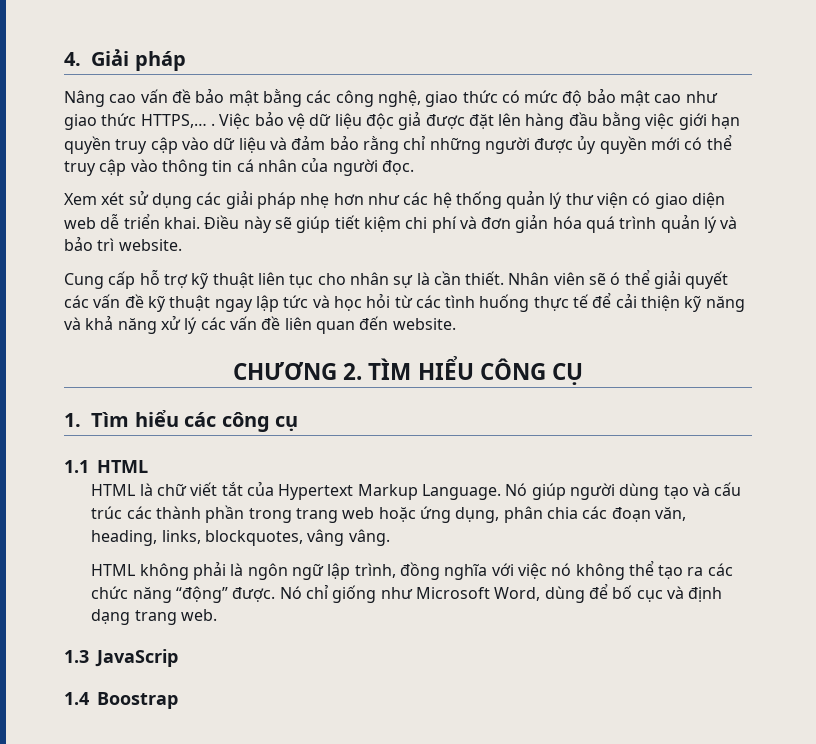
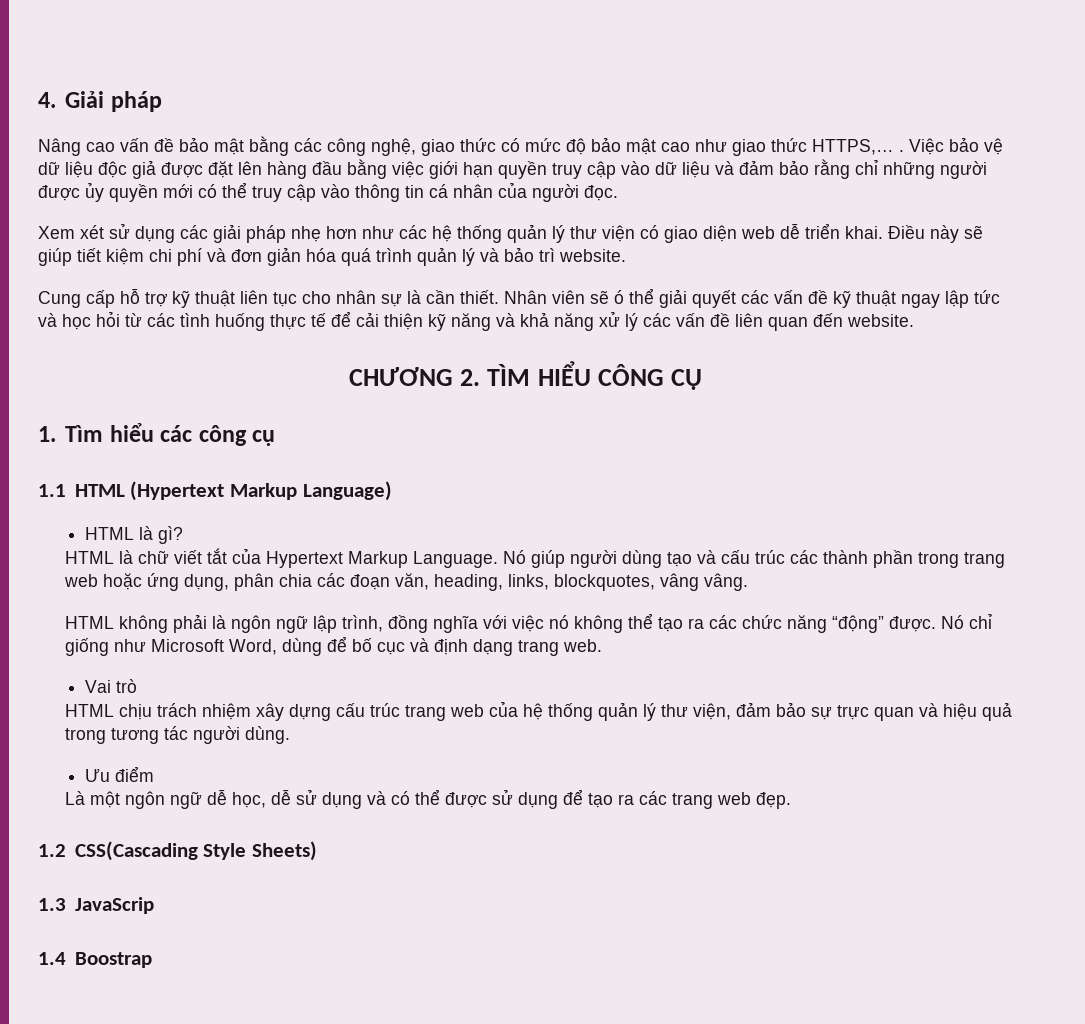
- 1.1 HTML
+ 1.1 HTML (Hypertext Markup Language)
+ HTML là gì?
+ Vai trò
+ HTML chịu trách nhiệm xây dựng cấu trúc trang web của hệ thống quản lý thư viện, đảm bảo sự trực quan và hiệu quả trong tương tác người dùng.
+ Ưu điểm
+ Là một ngôn ngữ dễ học, dễ sử dụng và có thể được sử dụng để tạo ra các trang web đẹp.
+ 1.2 CSS(Cascading Style Sheets)

